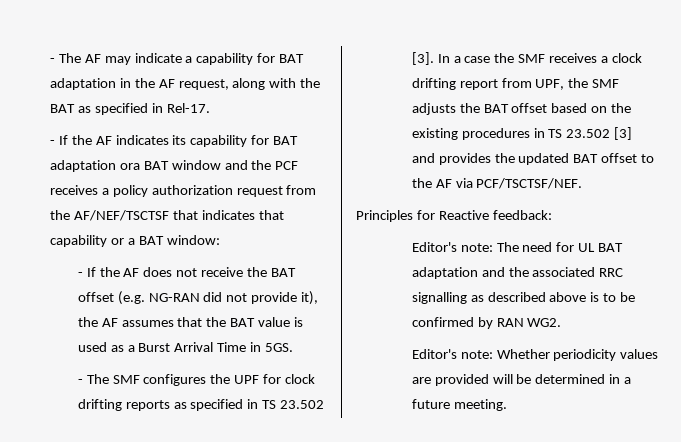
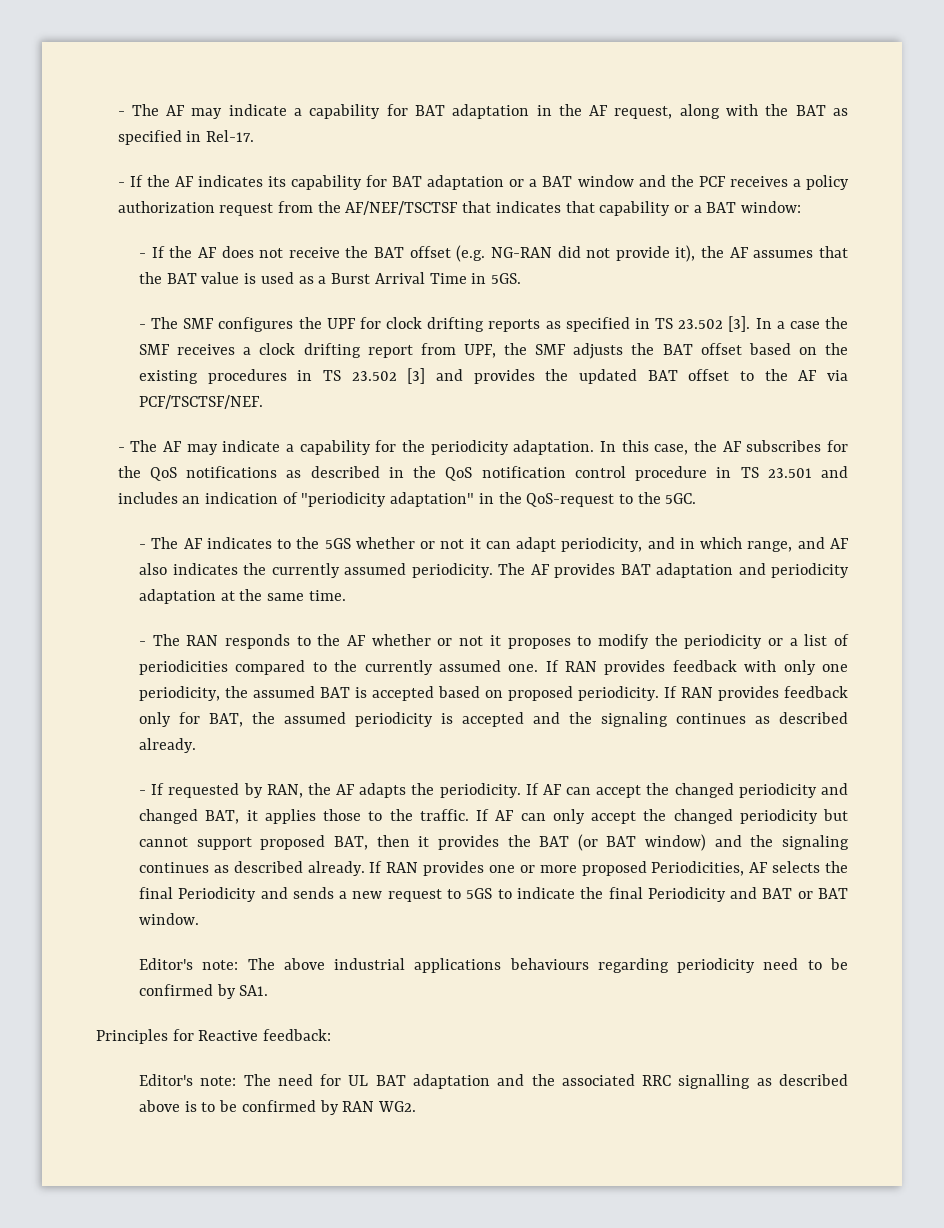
- - If the AF indicates its capability for BAT adaptation ora BAT window and the PCF receives a policy authorization request from the AF/NEF/TSCTSF that indicates that capability or a BAT window:
+ - If the AF indicates its capability for BAT adaptation or a BAT window and the PCF receives a policy authorization request from the AF/NEF/TSCTSF that indicates that capability or a BAT window:
+ - The AF may indicate a capability for the periodicity adaptation. In this case, the AF subscribes for the QoS notifications as described in the QoS notification control procedure in TS 23.501 and includes an indication of "periodicity adaptation" in the QoS-request to the 5GC.
+ - The AF indicates to the 5GS whether or not it can adapt periodicity, and in which range, and AF also indicates the currently assumed periodicity. The AF provides BAT adaptation and periodicity adaptation at the same time.
+ - The RAN responds to the AF whether or not it proposes to modify the periodicity or a list of periodicities compared to the currently assumed one. If RAN provides feedback with only one periodicity, the assumed BAT is accepted based on proposed periodicity. If RAN provides feedback only for BAT, the assumed periodicity is accepted and the signaling continues as described already.
+ - If requested by RAN, the AF adapts the periodicity. If AF can accept the changed periodicity and changed BAT, it applies those to the traffic. If AF can only accept the changed periodicity but cannot support proposed BAT, then it provides the BAT (or BAT window) and the signaling continues as described already. If RAN provides one or more proposed Periodicities, AF selects the final Periodicity and sends a new request to 5GS to indicate the final Periodicity and BAT or BAT window.
+ Editor's note: The above industrial applications behaviours regarding periodicity need to be confirmed by SA1.
- Editor's note: Whether periodicity values are provided will be determined in a future meeting.

